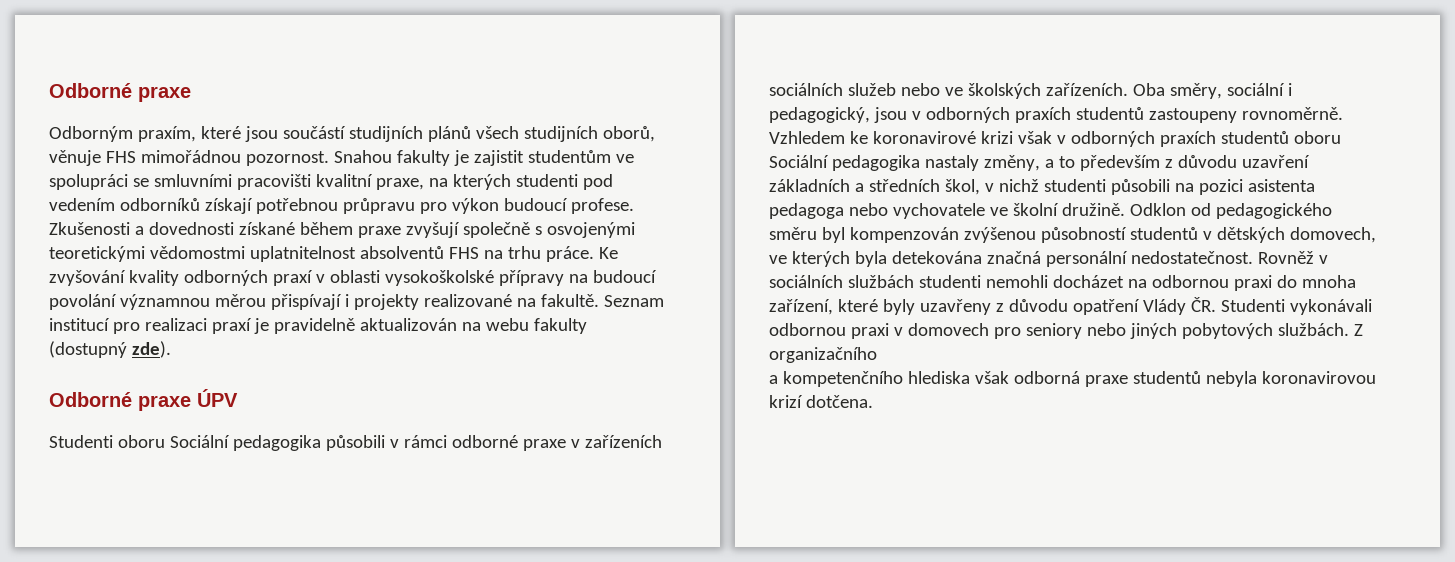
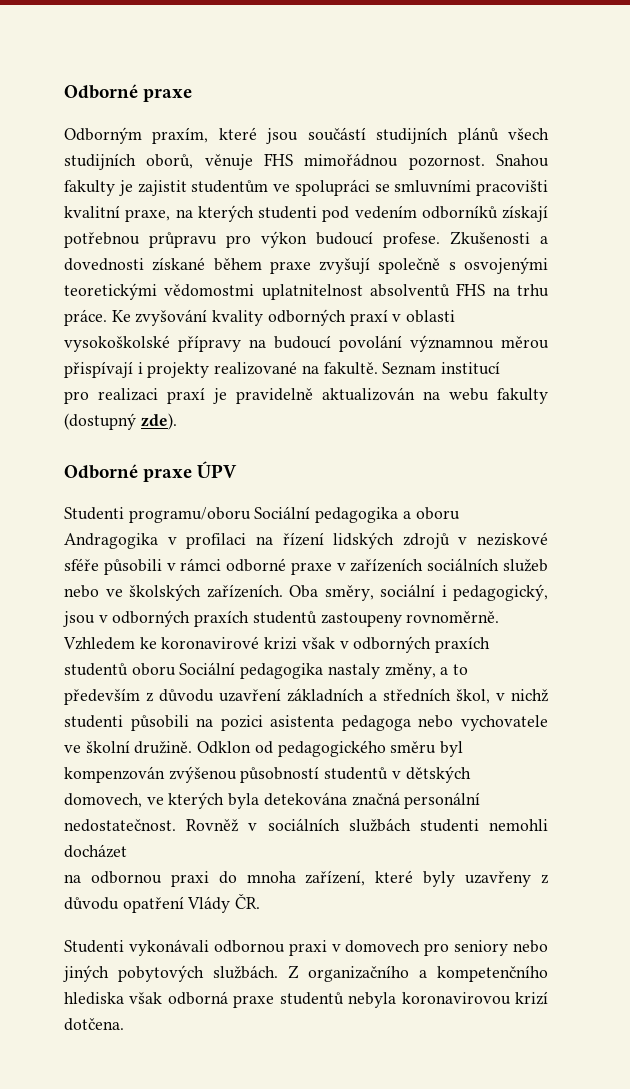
- Seznam institucí pro realizaci praxí je pravidelně aktualizován na webu fakulty (dostupný zde).
+ Seznam institucí
+ pro realizaci praxí je pravidelně aktualizován na webu fakulty (dostupný zde).
- Studenti oboru Sociální pedagogika působili v rámci odborné praxe v zařízeních sociálních služeb nebo ve školských zařízeních.
+ Studenti programu/oboru Sociální pedagogika a oboru Andragogika v profilaci na řízení lidských zdrojů v neziskové sféře působili v rámci odborné praxe v zařízeních sociálních služeb nebo ve školských zařízeních.
- Rovněž v sociálních službách studenti nemohli docházet na odbornou praxi do mnoha zařízení, které byly uzavřeny z důvodu opatření Vlády ČR. Studenti vykonávali odbornou praxi v domovech pro seniory nebo jiných pobytových službách.
+ Rovněž v sociálních službách studenti nemohli docházet
+ na odbornou praxi do mnoha zařízení, které byly uzavřeny z důvodu opatření Vlády ČR.
+ Studenti vykonávali odbornou praxi v domovech pro seniory nebo jiných pobytových službách.
- Z organizačního
- a kompetenčního hlediska však odborná praxe studentů nebyla koronavirovou krizí dotčena.
+ Z organizačního a kompetenčního hlediska však odborná praxe studentů nebyla koronavirovou krizí dotčena.

